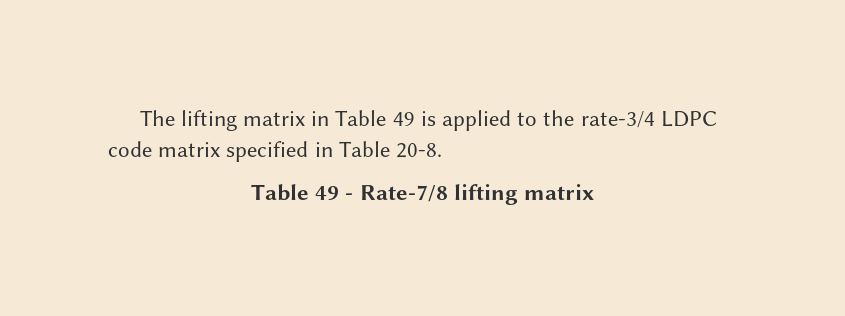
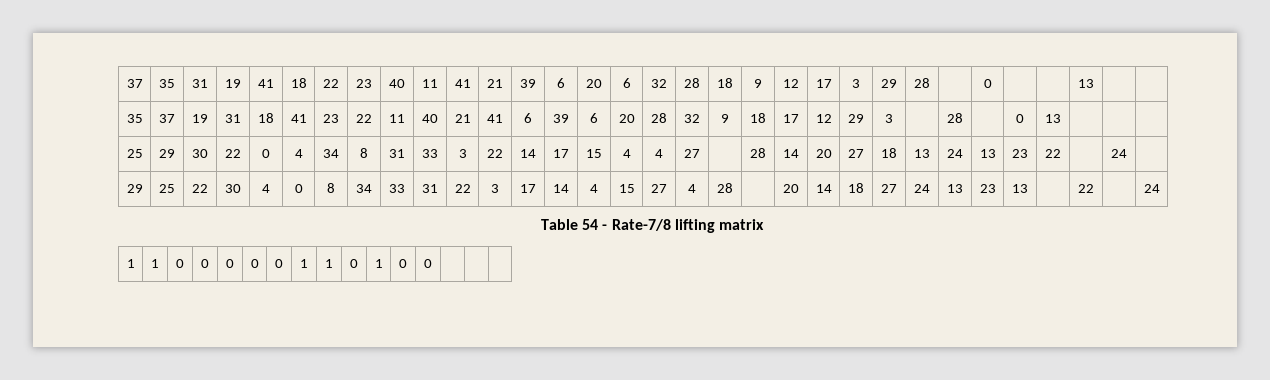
- The lifting matrix in Table 49 is applied to the rate-3/4 LDPC code matrix specified in Table 20-8.
- Table 49 - Rate-7/8 lifting matrix
+ 37 | 35 | 31 | 19 | 41 | 18 | 22 | 23 | 40 | 11 | 41 | 21 | 39 | 6 | 20 | 6 | 32 | 28 | 18 | 9 | 12 | 17 | 3 | 29 | 28 | | 0 | | | 13 | |
+ 35 | 37 | 19 | 31 | 18 | 41 | 23 | 22 | 11 | 40 | 21 | 41 | 6 | 39 | 6 | 20 | 28 | 32 | 9 | 18 | 17 | 12 | 29 | 3 | | 28 | | 0 | 13 | | |
+ 25 | 29 | 30 | 22 | 0 | 4 | 34 | 8 | 31 | 33 | 3 | 22 | 14 | 17 | 15 | 4 | 4 | 27 | | 28 | 14 | 20 | 27 | 18 | 13 | 24 | 13 | 23 | 22 | | 24 |
+ 29 | 25 | 22 | 30 | 4 | 0 | 8 | 34 | 33 | 31 | 22 | 3 | 17 | 14 | 4 | 15 | 27 | 4 | 28 | | 20 | 14 | 18 | 27 | 24 | 13 | 23 | 13 | | 22 | | 24
+ Table 54 - Rate-7/8 lifting matrix
+ 1 | 1 | 0 | 0 | 0 | 0 | 0 | 1 | 1 | 0 | 1 | 0 | 0 | | |

